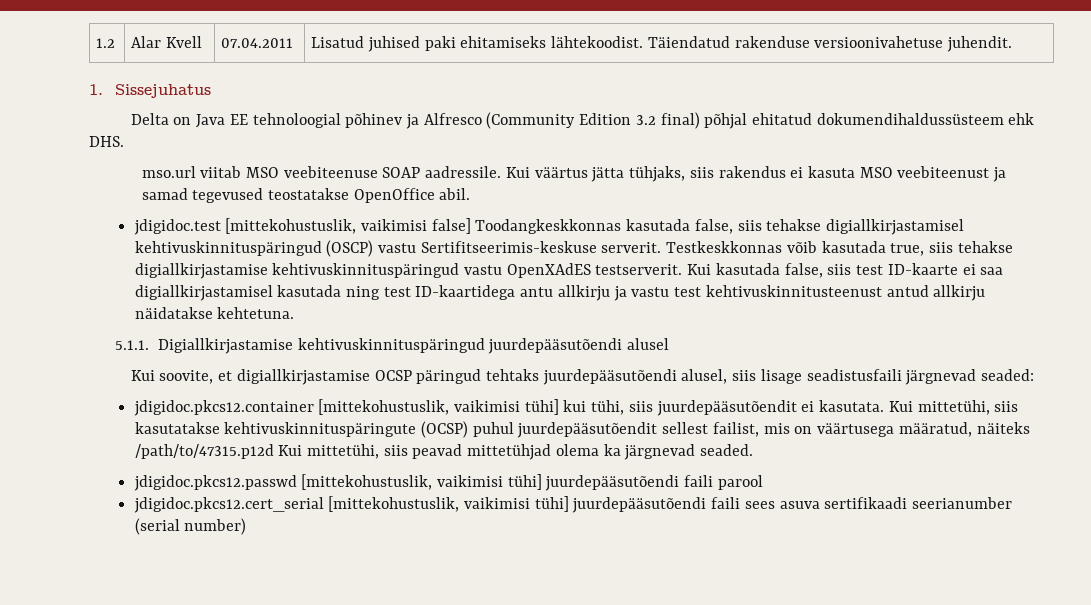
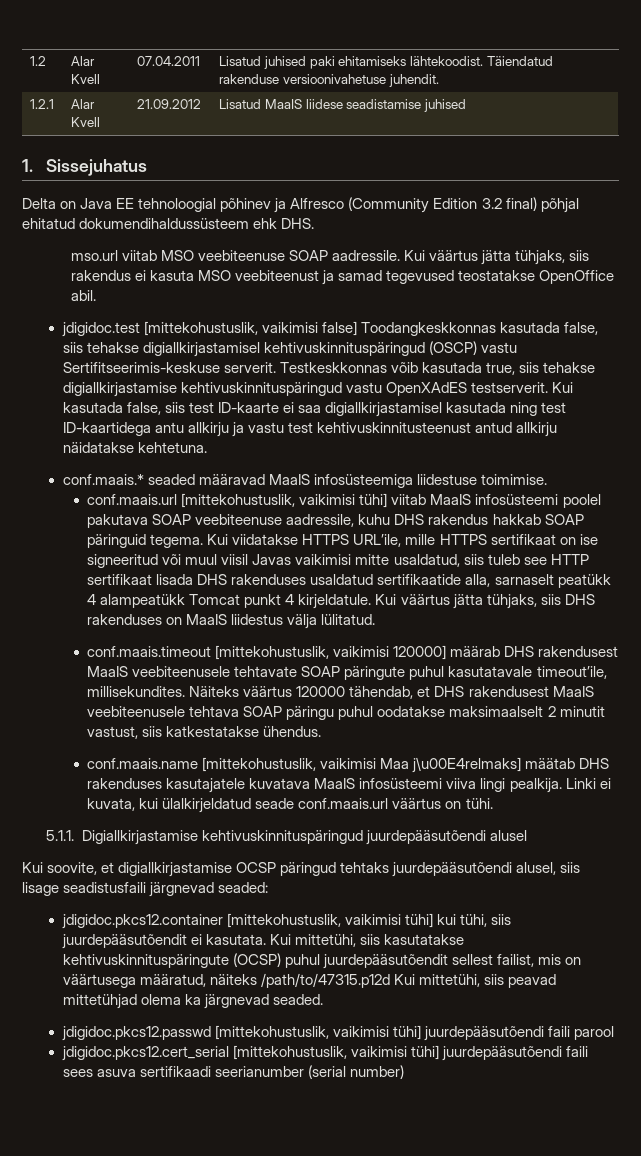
+ 1.2.1 | Alar Kvell | 21.09.2012 | Lisatud MaaIS liidese seadistamise juhised
+ conf.maais.* seaded määravad MaaIS infosüsteemiga liidestuse toimimise.
+ conf.maais.url [mittekohustuslik, vaikimisi tühi] viitab MaaIS infosüsteemi poolel pakutava SOAP veebiteenuse aadressile, kuhu DHS rakendus hakkab SOAP päringuid tegema. Kui viidatakse HTTPS URL’ile, mille HTTPS sertifikaat on ise signeeritud või muul viisil Javas vaikimisi mitte usaldatud, siis tuleb see HTTP sertifikaat lisada DHS rakenduses usaldatud sertifikaatide alla, sarnaselt peatükk 4 alampeatükk Tomcat punkt 4 kirjeldatule. Kui väärtus jätta tühjaks, siis DHS rakenduses on MaaIS liidestus välja lülitatud.
+ conf.maais.timeout [mittekohustuslik, vaikimisi 120000] määrab DHS rakendusest MaaIS veebiteenusele tehtavate SOAP päringute puhul kasutatavale timeout’ile, millisekundites. Näiteks väärtus 120000 tähendab, et DHS rakendusest MaaIS veebiteenusele tehtava SOAP päringu puhul oodatakse maksimaalselt 2 minutit vastust, siis katkestatakse ühendus.
+ conf.maais.name [mittekohustuslik, vaikimisi Maa j\u00E4relmaks] määtab DHS rakenduses kasutajatele kuvatava MaaIS infosüsteemi viiva lingi pealkija. Linki ei kuvata, kui ülalkirjeldatud seade conf.maais.url väärtus on tühi.

